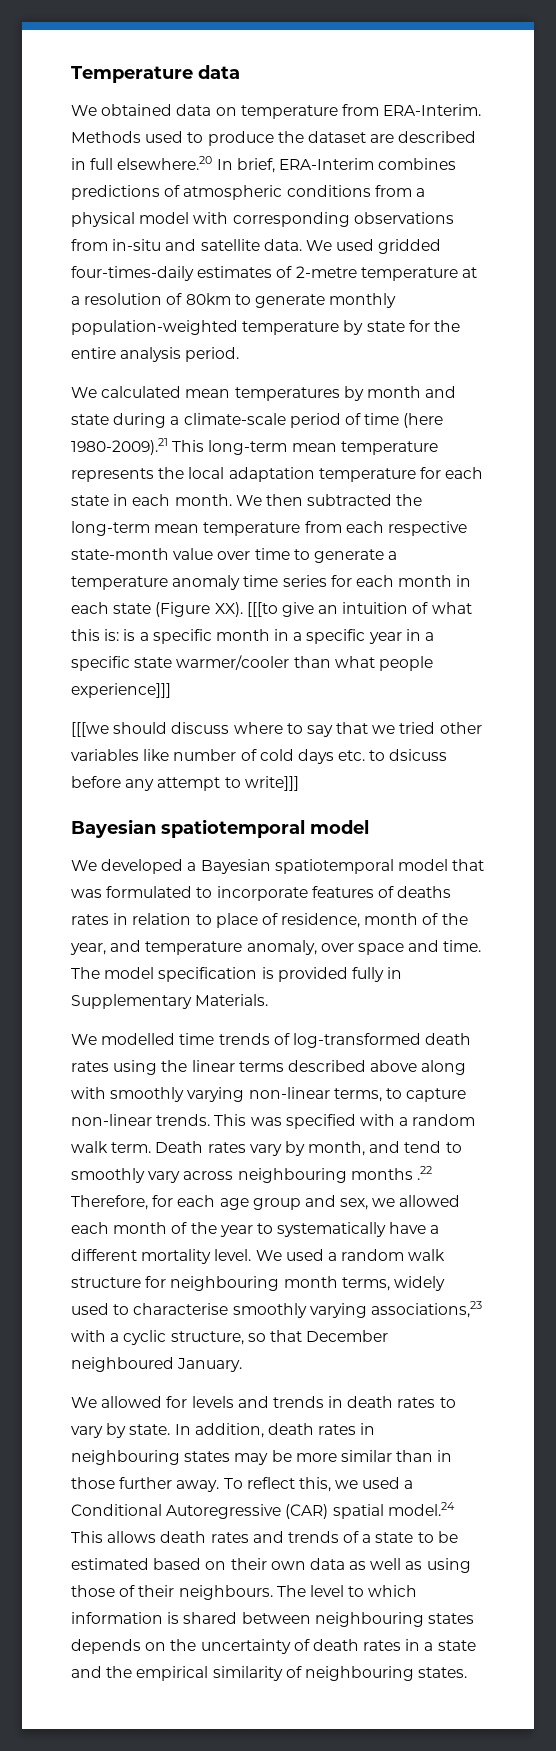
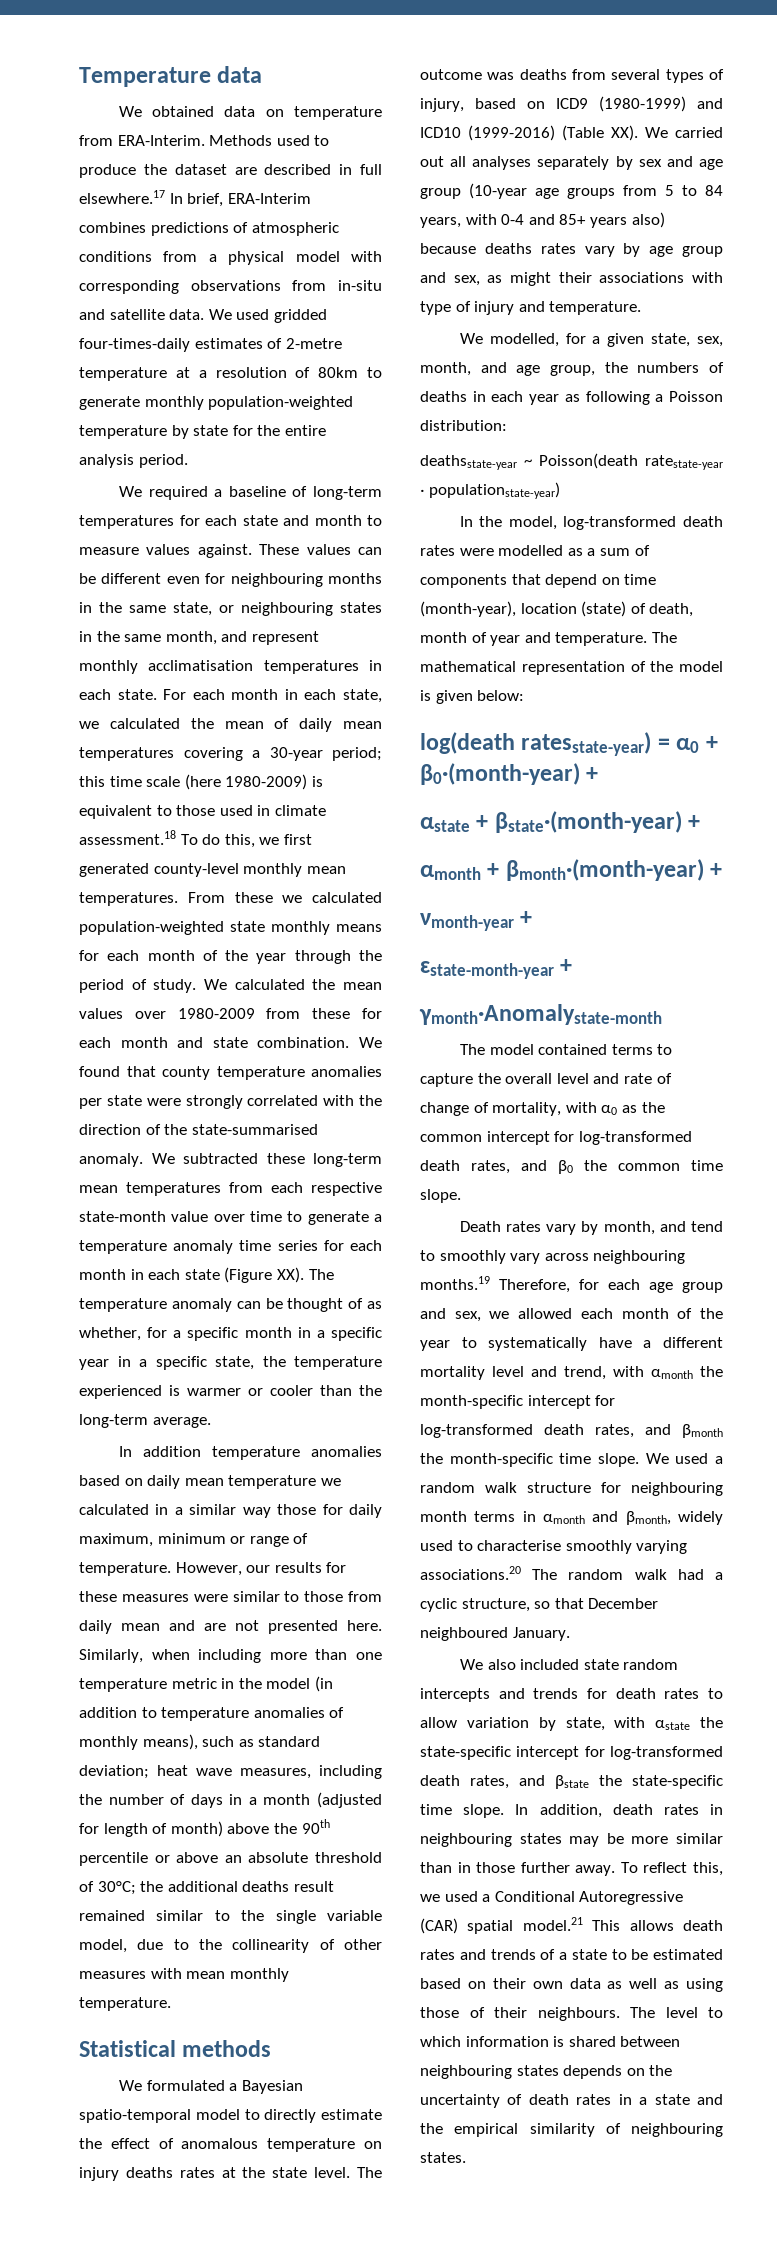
- Methods used to produce the dataset are described in full elsewhere.20 In brief, ERA-Interim combines predictions of atmospheric conditions from a physical model with corresponding observations from in-situ and satellite data.
+ Methods used to produce the dataset are described in full elsewhere.17 In brief, ERA-Interim combines predictions of atmospheric conditions from a physical model with corresponding observations from in-situ and satellite data.
- We calculated mean temperatures by month and state during a climate-scale period of time (here 1980-2009).21 This long-term mean temperature represents the local adaptation temperature for each state in each month. We then subtracted the long-term mean temperature from each respective state-month value over time to generate a temperature anomaly time series for each month in each state (Figure XX). [[[to give an intuition of what this is: is a specific month in a specific year in a specific state warmer/cooler than what people experience]]]
- [[[we should discuss where to say that we tried other variables like number of cold days etc. to dsicuss before any attempt to write]]]
- Bayesian spatiotemporal model
- We developed a Bayesian spatiotemporal model that was formulated to incorporate features of deaths rates in relation to place of residence, month of the year, and temperature anomaly, over space and time. The model specification is provided fully in Supplementary Materials.
- We modelled time trends of log-transformed death rates using the linear terms described above along with smoothly varying non-linear terms, to capture non-linear trends. This was specified with a random walk term. Death rates vary by month, and tend to smoothly vary across neighbouring months .22 Therefore, for each age group and sex, we allowed each month of the year to systematically have a different mortality level.
+ We required a baseline of long-term temperatures for each state and month to measure values against. These values can be different even for neighbouring months in the same state, or neighbouring states in the same month, and represent monthly acclimatisation temperatures in each state. For each month in each state, we calculated the mean of daily mean temperatures covering a 30-year period; this time scale (here 1980-2009) is equivalent to those used in climate assessment.18 To do this, we first generated county-level monthly mean temperatures. From these we calculated population-weighted state monthly means for each month of the year through the period of study. We calculated the mean values over 1980-2009 from these for each month and state combination. We found that county temperature anomalies per state were strongly correlated with the direction of the state-summarised anomaly. We subtracted these long-term mean temperatures from each respective state-month value over time to generate a temperature anomaly time series for each month in each state (Figure XX). The temperature anomaly can be thought of as whether, for a specific month in a specific year in a specific state, the temperature experienced is warmer or cooler than the long-term average.
+ In addition temperature anomalies based on daily mean temperature we calculated in a similar way those for daily maximum, minimum or range of temperature. However, our results for these measures were similar to those from daily mean and are not presented here. Similarly, when including more than one temperature metric in the model (in addition to temperature anomalies of monthly means), such as standard deviation; heat wave measures, including the number of days in a month (adjusted for length of month) above the 90th percentile or above an absolute threshold of 30°C; the additional deaths result remained similar to the single variable model, due to the collinearity of other measures with mean monthly temperature.
+ Statistical methods
+ We formulated a Bayesian spatio-temporal model to directly estimate the effect of anomalous temperature on injury deaths rates at the state level. The outcome was deaths from several types of injury, based on ICD9 (1980-1999) and ICD10 (1999-2016) (Table XX). We carried out all analyses separately by sex and age group (10-year age groups from 5 to 84 years, with 0-4 and 85+ years also) because deaths rates vary by age group and sex, as might their associations with type of injury and temperature.
+ We modelled, for a given state, sex, month, and age group, the numbers of deaths in each year as following a Poisson distribution:
+ deathsstate-year ~ Poisson(death ratestate-year · populationstate-year)
+ In the model, log-transformed death rates were modelled as a sum of components that depend on time (month-year), location (state) of death, month of year and temperature. The mathematical representation of the model is given below:
+ log(death ratesstate-year) = α0 + β0·(month-year) +
+ αstate + βstate·(month-year) +
+ αmonth + βmonth·(month-year) +
+ νmonth-year +
+ ɛstate-month-year +
+ γmonth·Anomalystate-month
+ The model contained terms to capture the overall level and rate of change of mortality, with α0 as the common intercept for log-transformed death rates, and β0 the common time slope.
+ Death rates vary by month, and tend to smoothly vary across neighbouring months.19 Therefore, for each age group and sex, we allowed each month of the year to systematically have a different mortality level and trend, with αmonth the month-specific intercept for log-transformed death rates, and βmonth the month-specific time slope.
- We used a random walk structure for neighbouring month terms, widely used to characterise smoothly varying associations,23 with a cyclic structure, so that December neighboured January.
+ We used a random walk structure for neighbouring month terms in αmonth and βmonth, widely used to characterise smoothly varying associations.20 The random walk had a cyclic structure, so that December neighboured January.
- We allowed for levels and trends in death rates to vary by state.
+ We also included state random intercepts and trends for death rates to allow variation by state, with αstate the state-specific intercept for log-transformed death rates, and βstate the state-specific time slope.
- To reflect this, we used a Conditional Autoregressive (CAR) spatial model.24 This allows death rates and trends of a state to be estimated based on their own data as well as using those of their neighbours.
+ To reflect this, we used a Conditional Autoregressive (CAR) spatial model.21 This allows death rates and trends of a state to be estimated based on their own data as well as using those of their neighbours.

